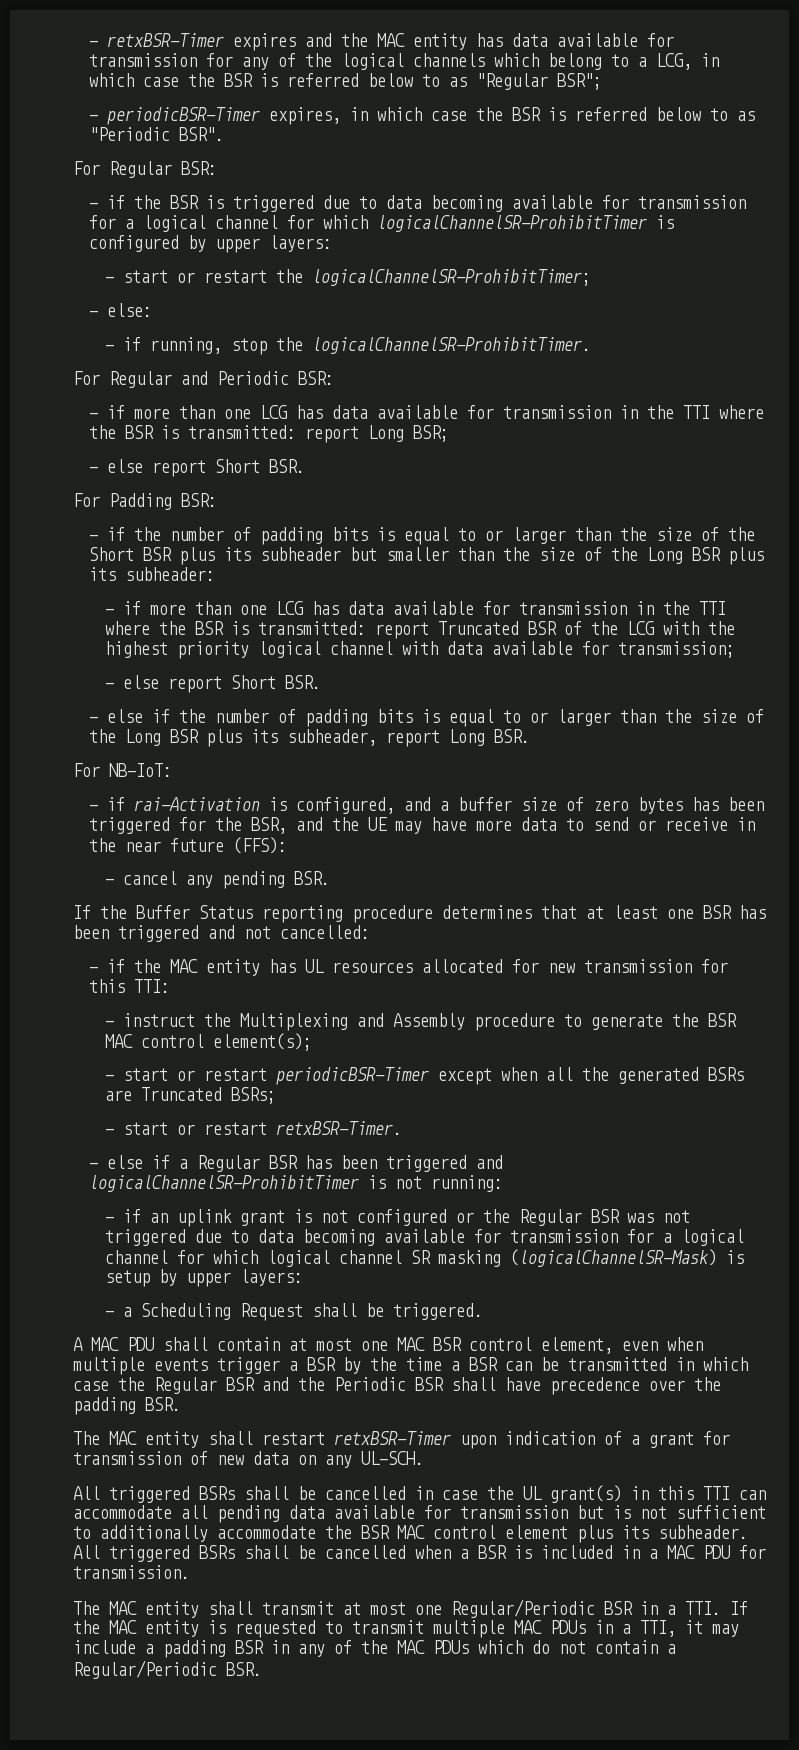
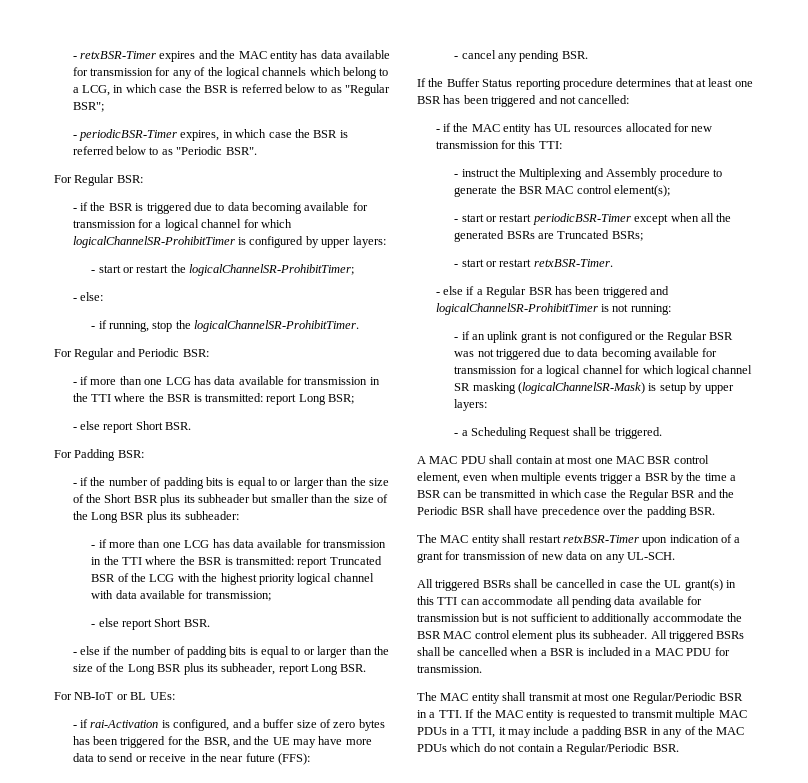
- For NB-IoT:
+ For NB-IoT or BL UEs:

